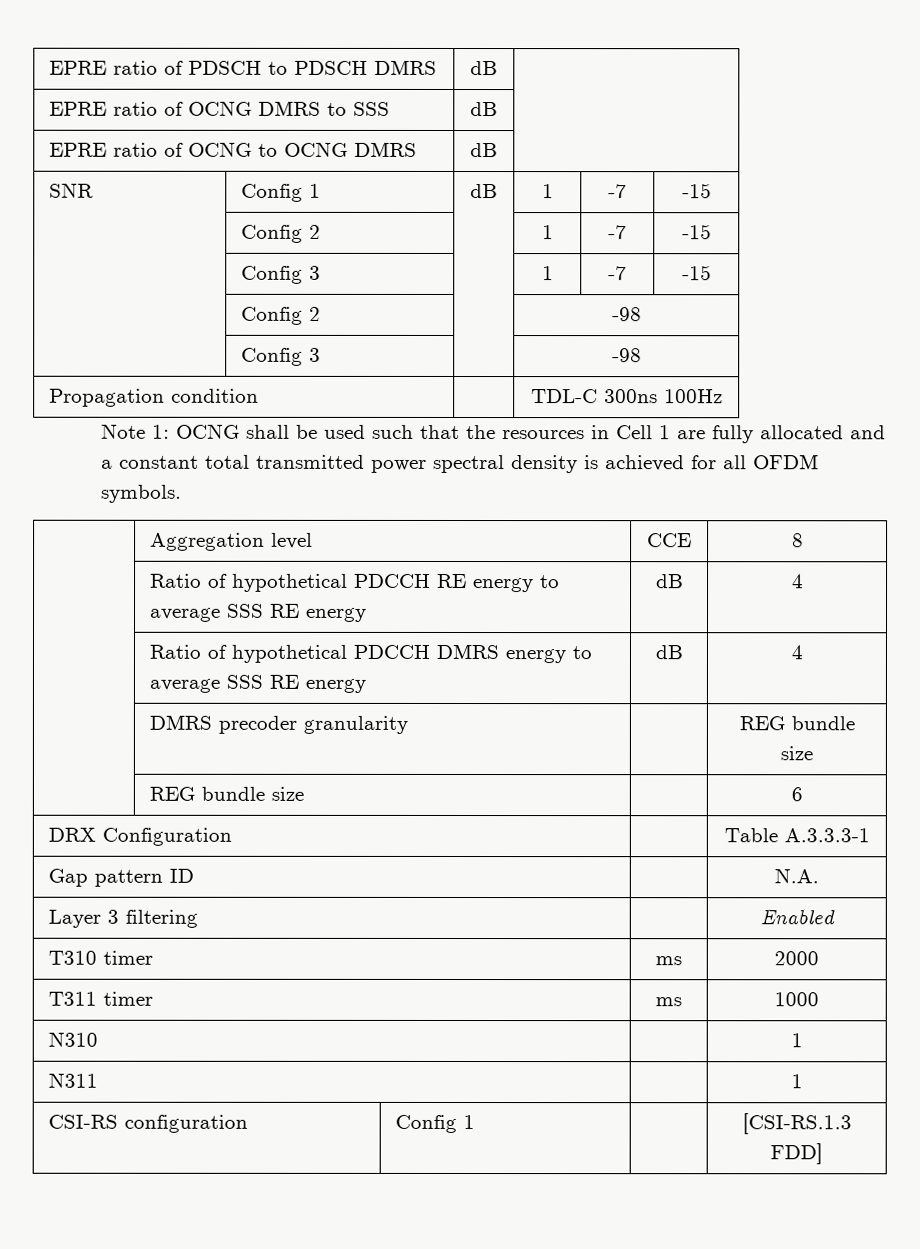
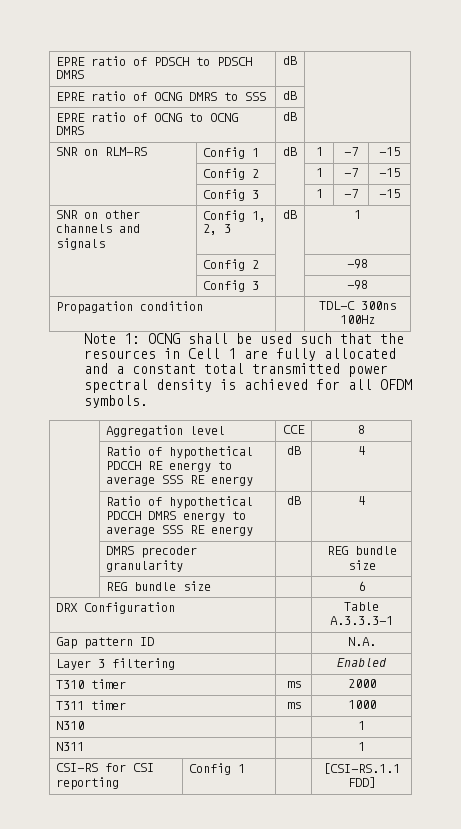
- SNR | Config 1 | dB | 1 | -7 | -15
+ SNR on RLM-RS | Config 1 | dB | 1 | -7 | -15
+ SNR on other channels and signals | Config 1, 2, 3 | dB | 1
- CSI-RS configuration | Config 1 | | [CSI-RS.1.3 FDD]
+ CSI-RS for CSI reporting | Config 1 | | [CSI-RS.1.1 FDD]

